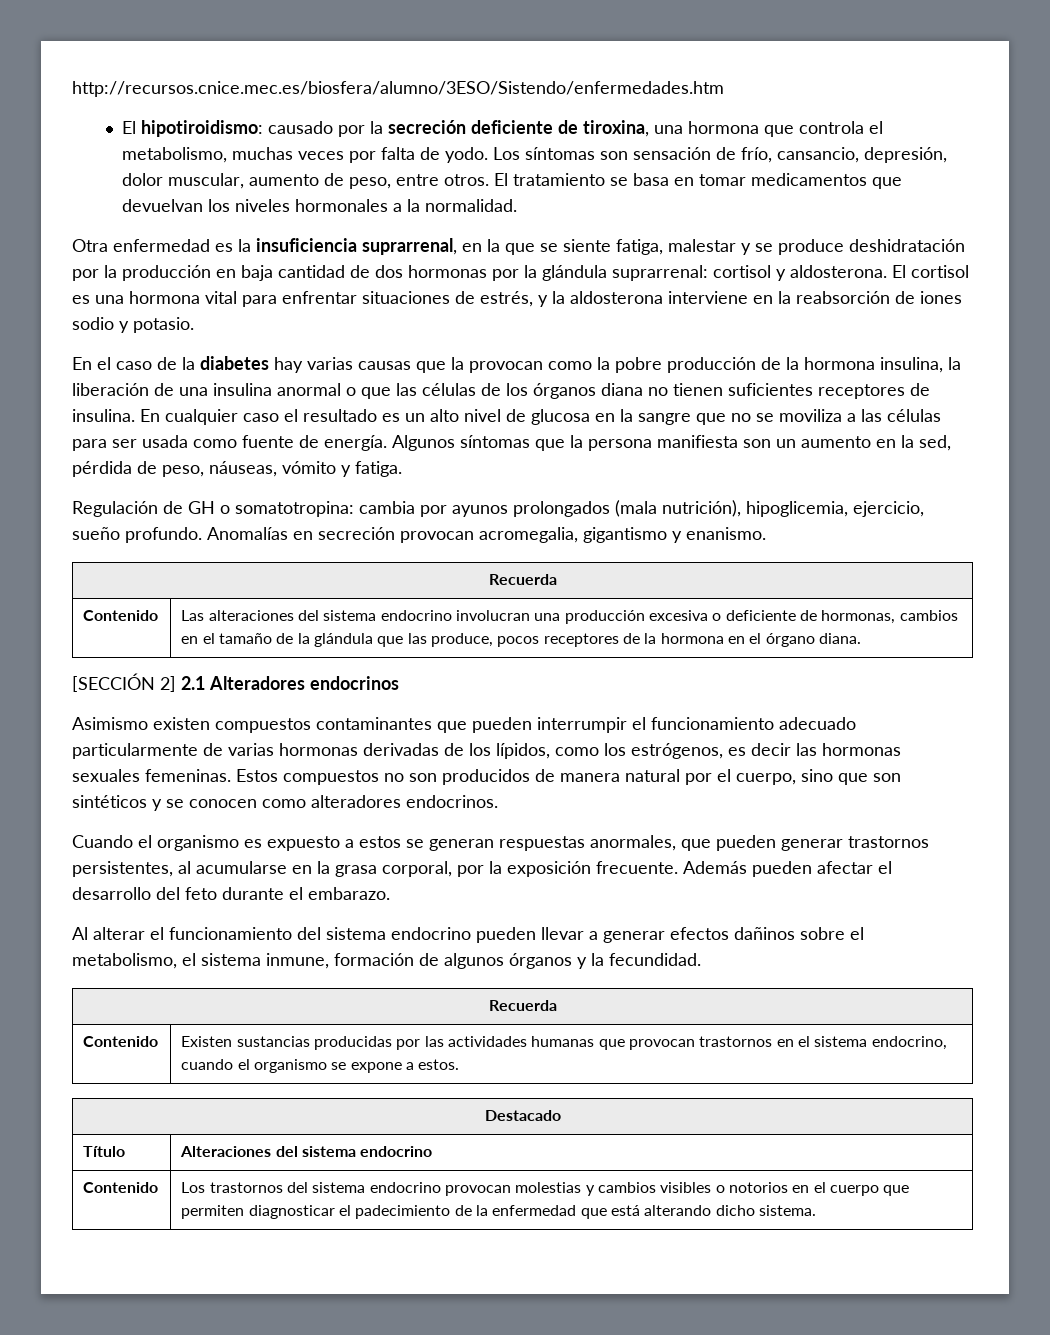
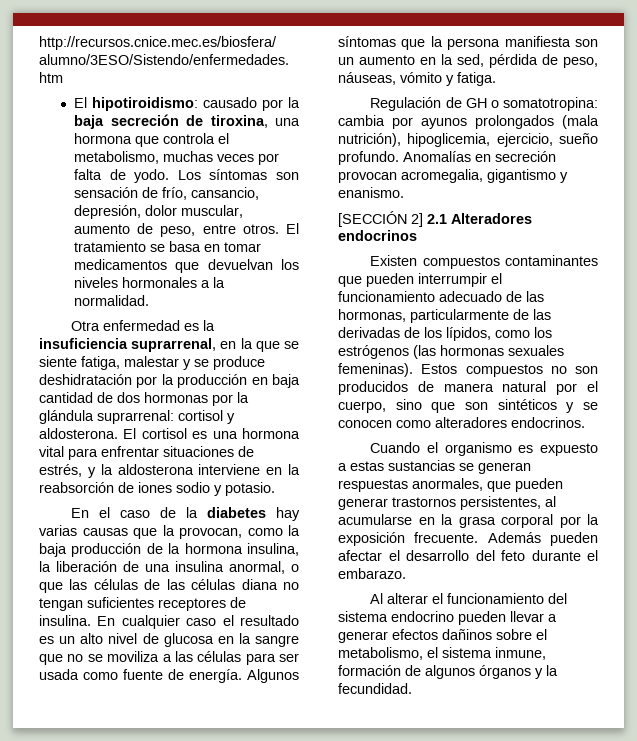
- El hipotiroidismo: causado por la secreción deficiente de tiroxina, una hormona que controla el metabolismo, muchas veces por falta de yodo.
+ El hipotiroidismo: causado por la baja secreción de tiroxina, una hormona que controla el metabolismo, muchas veces por falta de yodo.
- En el caso de la diabetes hay varias causas que la provocan como la pobre producción de la hormona insulina, la liberación de una insulina anormal o que las células de los órganos diana no tienen suficientes receptores de insulina.
+ En el caso de la diabetes hay varias causas que la provocan, como la baja producción de la hormona insulina, la liberación de una insulina anormal, o que las células de las células diana no tengan suficientes receptores de insulina.
  Anomalías en secreción provocan acromegalia, gigantismo y enanismo.
- Recuerda
- Contenido | Las alteraciones del sistema endocrino involucran una producción excesiva o deficiente de hormonas, cambios en el tamaño de la glándula que las produce, pocos receptores de la hormona en el órgano diana.
- Asimismo existen compuestos contaminantes que pueden interrumpir el funcionamiento adecuado particularmente de varias hormonas derivadas de los lípidos, como los estrógenos, es decir las hormonas sexuales femeninas.
+ Existen compuestos contaminantes que pueden interrumpir el funcionamiento adecuado de las hormonas, particularmente de las derivadas de los lípidos, como los estrógenos (las hormonas sexuales femeninas).
- Cuando el organismo es expuesto a estos se generan respuestas anormales, que pueden generar trastornos persistentes, al acumularse en la grasa corporal, por la exposición frecuente.
+ Cuando el organismo es expuesto a estas sustancias se generan respuestas anormales, que pueden generar trastornos persistentes, al acumularse en la grasa corporal por la exposición frecuente.
  Al alterar el funcionamiento del sistema endocrino pueden llevar a generar efectos dañinos sobre el metabolismo, el sistema inmune, formación de algunos órganos y la fecundidad.
- Recuerda
- Contenido | Existen sustancias producidas por las actividades humanas que provocan trastornos en el sistema endocrino, cuando el organismo se expone a estos.
- Destacado
- Título | Alteraciones del sistema endocrino
- Contenido | Los trastornos del sistema endocrino provocan molestias y cambios visibles o notorios en el cuerpo que permiten diagnosticar el padecimiento de la enfermedad que está alterando dicho sistema.

